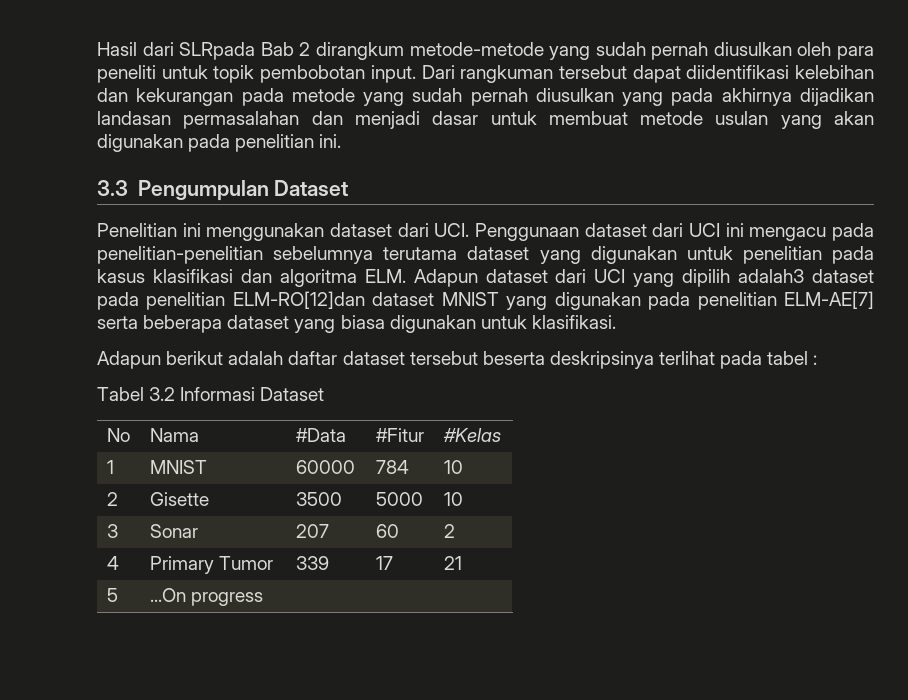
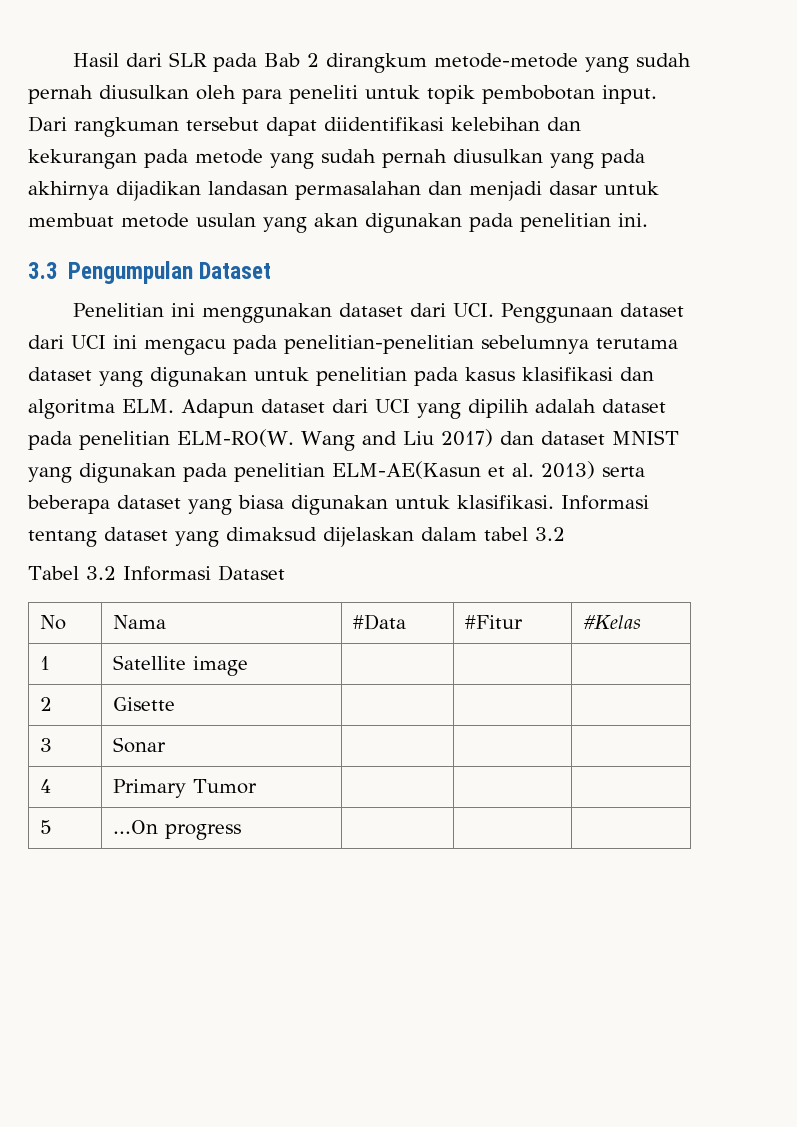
- Hasil dari SLRpada Bab 2 dirangkum metode-metode yang sudah pernah diusulkan oleh para peneliti untuk topik pembobotan input.
+ Hasil dari SLR pada Bab 2 dirangkum metode-metode yang sudah pernah diusulkan oleh para peneliti untuk topik pembobotan input.
- Penelitian ini menggunakan dataset dari UCI. Penggunaan dataset dari UCI ini mengacu pada penelitian-penelitian sebelumnya terutama dataset yang digunakan untuk penelitian pada kasus klasifikasi dan algoritma ELM. Adapun dataset dari UCI yang dipilih adalah3 dataset pada penelitian ELM-RO[12]dan dataset MNIST yang digunakan pada penelitian ELM-AE[7] serta beberapa dataset yang biasa digunakan untuk klasifikasi.
- Adapun berikut adalah daftar dataset tersebut beserta deskripsinya terlihat pada tabel :
+ Penelitian ini menggunakan dataset dari UCI. Penggunaan dataset dari UCI ini mengacu pada penelitian-penelitian sebelumnya terutama dataset yang digunakan untuk penelitian pada kasus klasifikasi dan algoritma ELM. Adapun dataset dari UCI yang dipilih adalah dataset pada penelitian ELM-RO(W. Wang and Liu 2017) dan dataset MNIST yang digunakan pada penelitian ELM-AE(Kasun et al. 2013) serta beberapa dataset yang biasa digunakan untuk klasifikasi. Informasi tentang dataset yang dimaksud dijelaskan dalam tabel 3.2
- 1 | MNIST | 60000 | 784 | 10
+ 1 | Satellite image | | |
- 2 | Gisette | 3500 | 5000 | 10
+ 2 | Gisette | | |
- 3 | Sonar | 207 | 60 | 2
+ 3 | Sonar | | |
- 4 | Primary Tumor | 339 | 17 | 21
+ 4 | Primary Tumor | | |

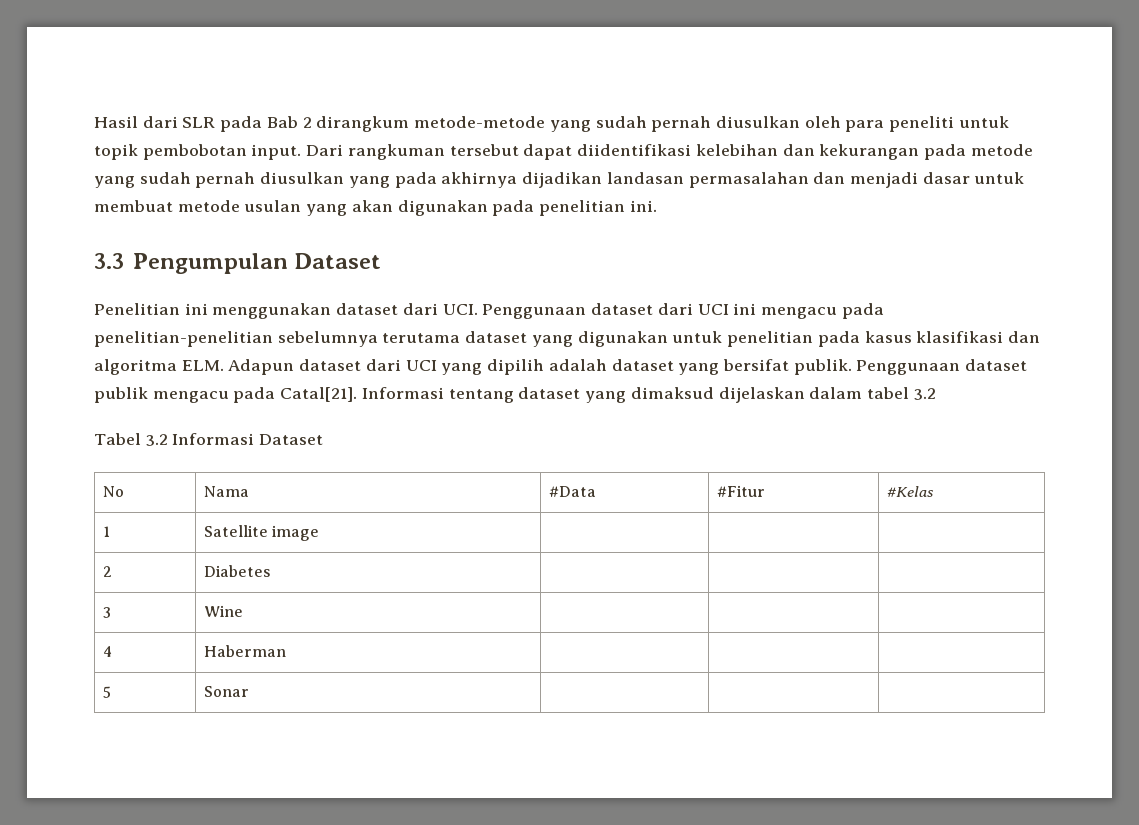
- Penelitian ini menggunakan dataset dari UCI. Penggunaan dataset dari UCI ini mengacu pada penelitian-penelitian sebelumnya terutama dataset yang digunakan untuk penelitian pada kasus klasifikasi dan algoritma ELM. Adapun dataset dari UCI yang dipilih adalah dataset pada penelitian ELM-RO(W. Wang and Liu 2017) dan dataset MNIST yang digunakan pada penelitian ELM-AE(Kasun et al. 2013) serta beberapa dataset yang biasa digunakan untuk klasifikasi.
+ Penelitian ini menggunakan dataset dari UCI. Penggunaan dataset dari UCI ini mengacu pada penelitian-penelitian sebelumnya terutama dataset yang digunakan untuk penelitian pada kasus klasifikasi dan algoritma ELM. Adapun dataset dari UCI yang dipilih adalah dataset yang bersifat publik. Penggunaan dataset publik mengacu pada Catal[21].
- 2 | Gisette | | |
+ 2 | Diabetes | | |
- 3 | Sonar | | |
+ 3 | Wine | | |
- 4 | Primary Tumor | | |
+ 4 | Haberman | | |
- 5 | ...On progress | | |
+ 5 | Sonar | | |

